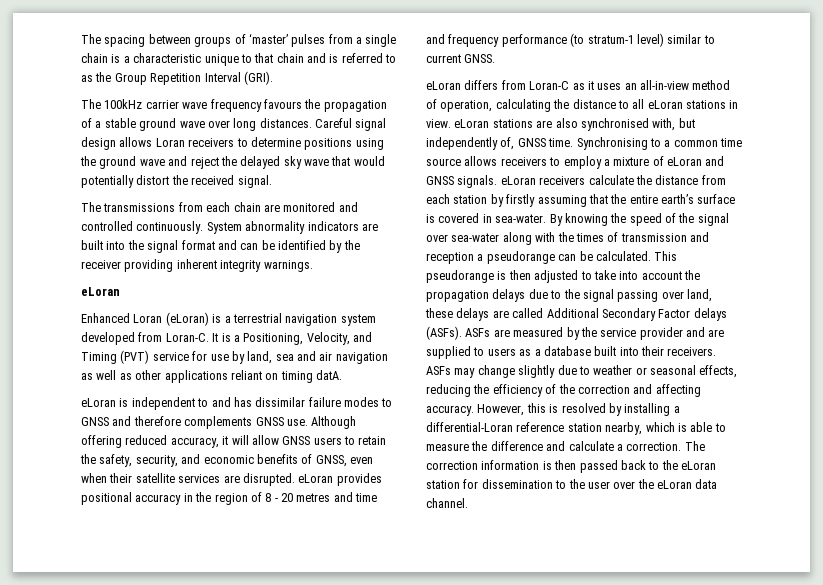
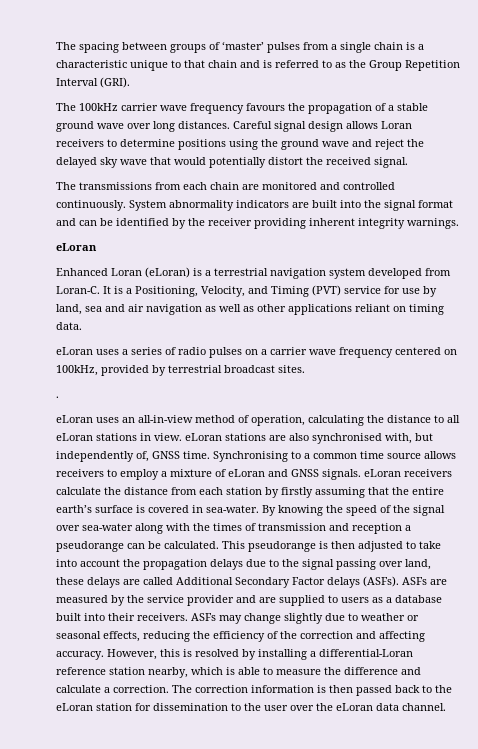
- It is a Positioning, Velocity, and Timing (PVT) service for use by land, sea and air navigation as well as other applications reliant on timing datA.
- eLoran is independent to and has dissimilar failure modes to GNSS and therefore complements GNSS use. Although offering reduced accuracy, it will allow GNSS users to retain the safety, security, and economic benefits of GNSS, even when their satellite services are disrupted. eLoran provides positional accuracy in the region of 8 - 20 metres and time and frequency performance (to stratum-1 level) similar to current GNSS.
- eLoran differs from Loran-C as it uses an all-in-view method of operation, calculating the distance to all eLoran stations in view. eLoran stations are also synchronised with, but independently of, GNSS time.
+ It is a Positioning, Velocity, and Timing (PVT) service for use by land, sea and air navigation as well as other applications reliant on timing data.
+ eLoran uses a series of radio pulses on a carrier wave frequency centered on 100kHz, provided by terrestrial broadcast sites.
+ .
+ eLoran uses an all-in-view method of operation, calculating the distance to all eLoran stations in view. eLoran stations are also synchronised with, but independently of, GNSS time.

